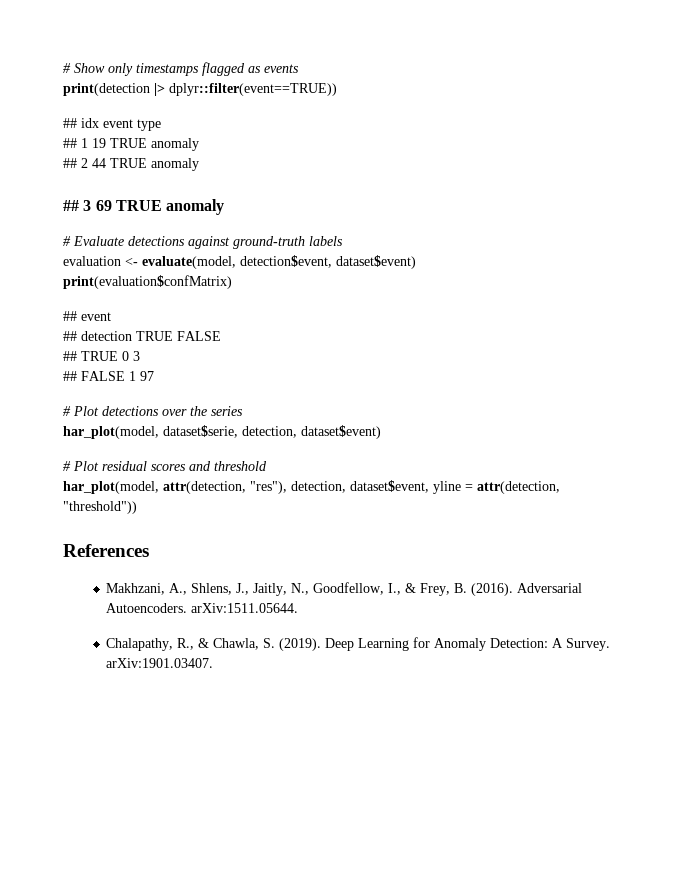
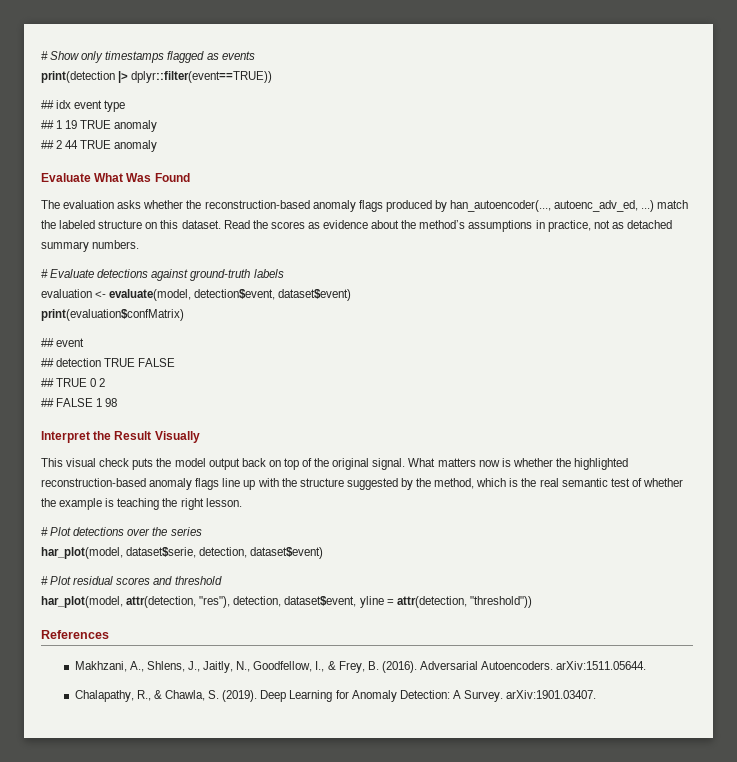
- ## 3 69 TRUE anomaly
+ Evaluate What Was Found
+ The evaluation asks whether the reconstruction-based anomaly flags produced by han_autoencoder(..., autoenc_adv_ed, ...) match the labeled structure on this dataset. Read the scores as evidence about the method’s assumptions in practice, not as detached summary numbers.
- ## TRUE 0 3
+ ## TRUE 0 2
- ## FALSE 1 97
+ ## FALSE 1 98
+ Interpret the Result Visually
+ This visual check puts the model output back on top of the original signal. What matters now is whether the highlighted reconstruction-based anomaly flags line up with the structure suggested by the method, which is the real semantic test of whether the example is teaching the right lesson.

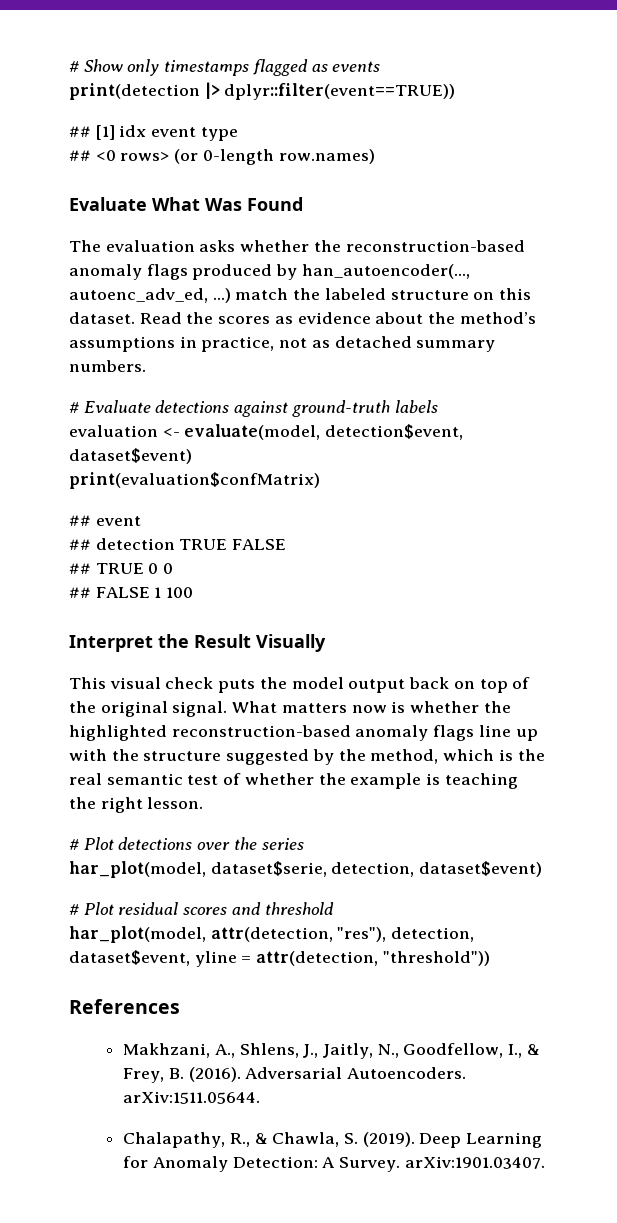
- ## idx event type
+ ## [1] idx event type
- ## 1 19 TRUE anomaly
- ## 2 44 TRUE anomaly
+ ## <0 rows> (or 0-length row.names)
- ## TRUE 0 2
+ ## TRUE 0 0
- ## FALSE 1 98
+ ## FALSE 1 100

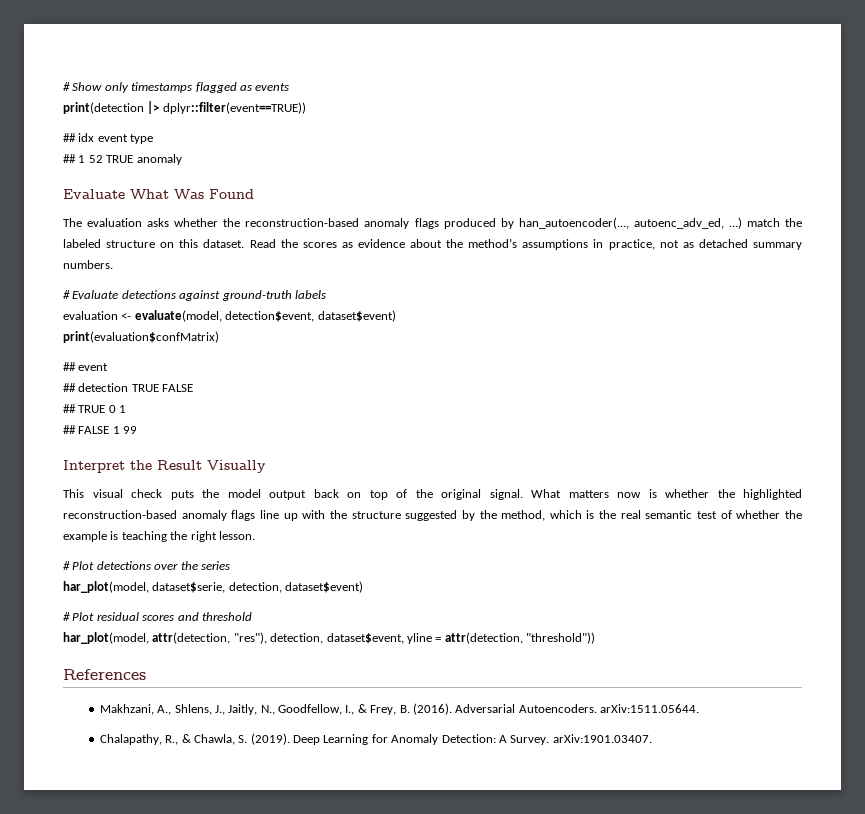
- ## [1] idx event type
+ ## idx event type
- ## <0 rows> (or 0-length row.names)
+ ## 1 52 TRUE anomaly
- ## TRUE 0 0
+ ## TRUE 0 1
- ## FALSE 1 100
+ ## FALSE 1 99

